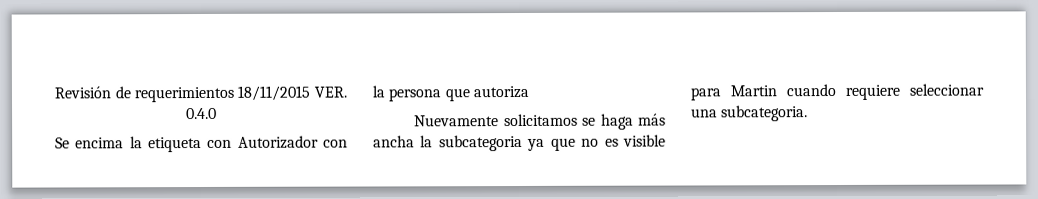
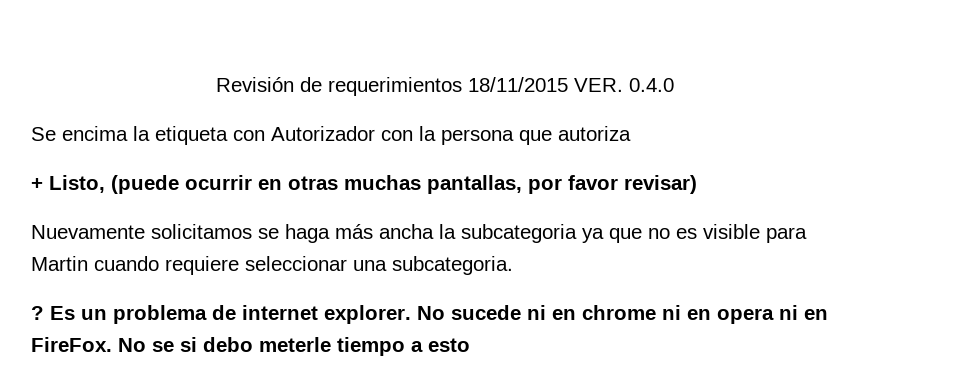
+ + Listo, (puede ocurrir en otras muchas pantallas, por favor revisar)
+ ? Es un problema de internet explorer. No sucede ni en chrome ni en opera ni en FireFox. No se si debo meterle tiempo a esto

